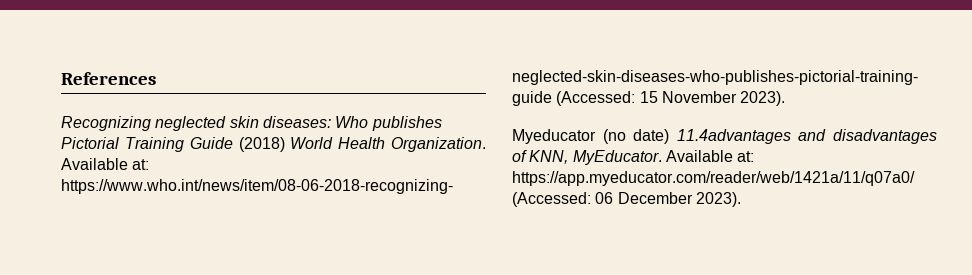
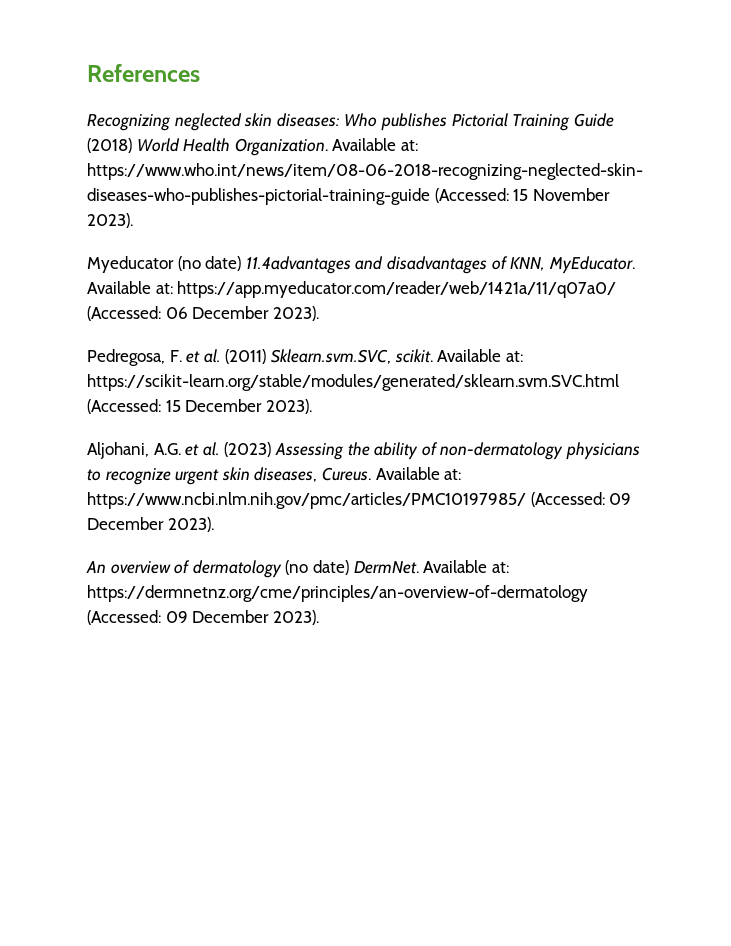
+ Pedregosa, F. et al. (2011) Sklearn.svm.SVC, scikit. Available at: https://scikit-learn.org/stable/modules/generated/sklearn.svm.SVC.html (Accessed: 15 December 2023).
+ Aljohani, A.G. et al. (2023) Assessing the ability of non-dermatology physicians to recognize urgent skin diseases, Cureus. Available at: https://www.ncbi.nlm.nih.gov/pmc/articles/PMC10197985/ (Accessed: 09 December 2023).
+ An overview of dermatology (no date) DermNet. Available at: https://dermnetnz.org/cme/principles/an-overview-of-dermatology (Accessed: 09 December 2023).

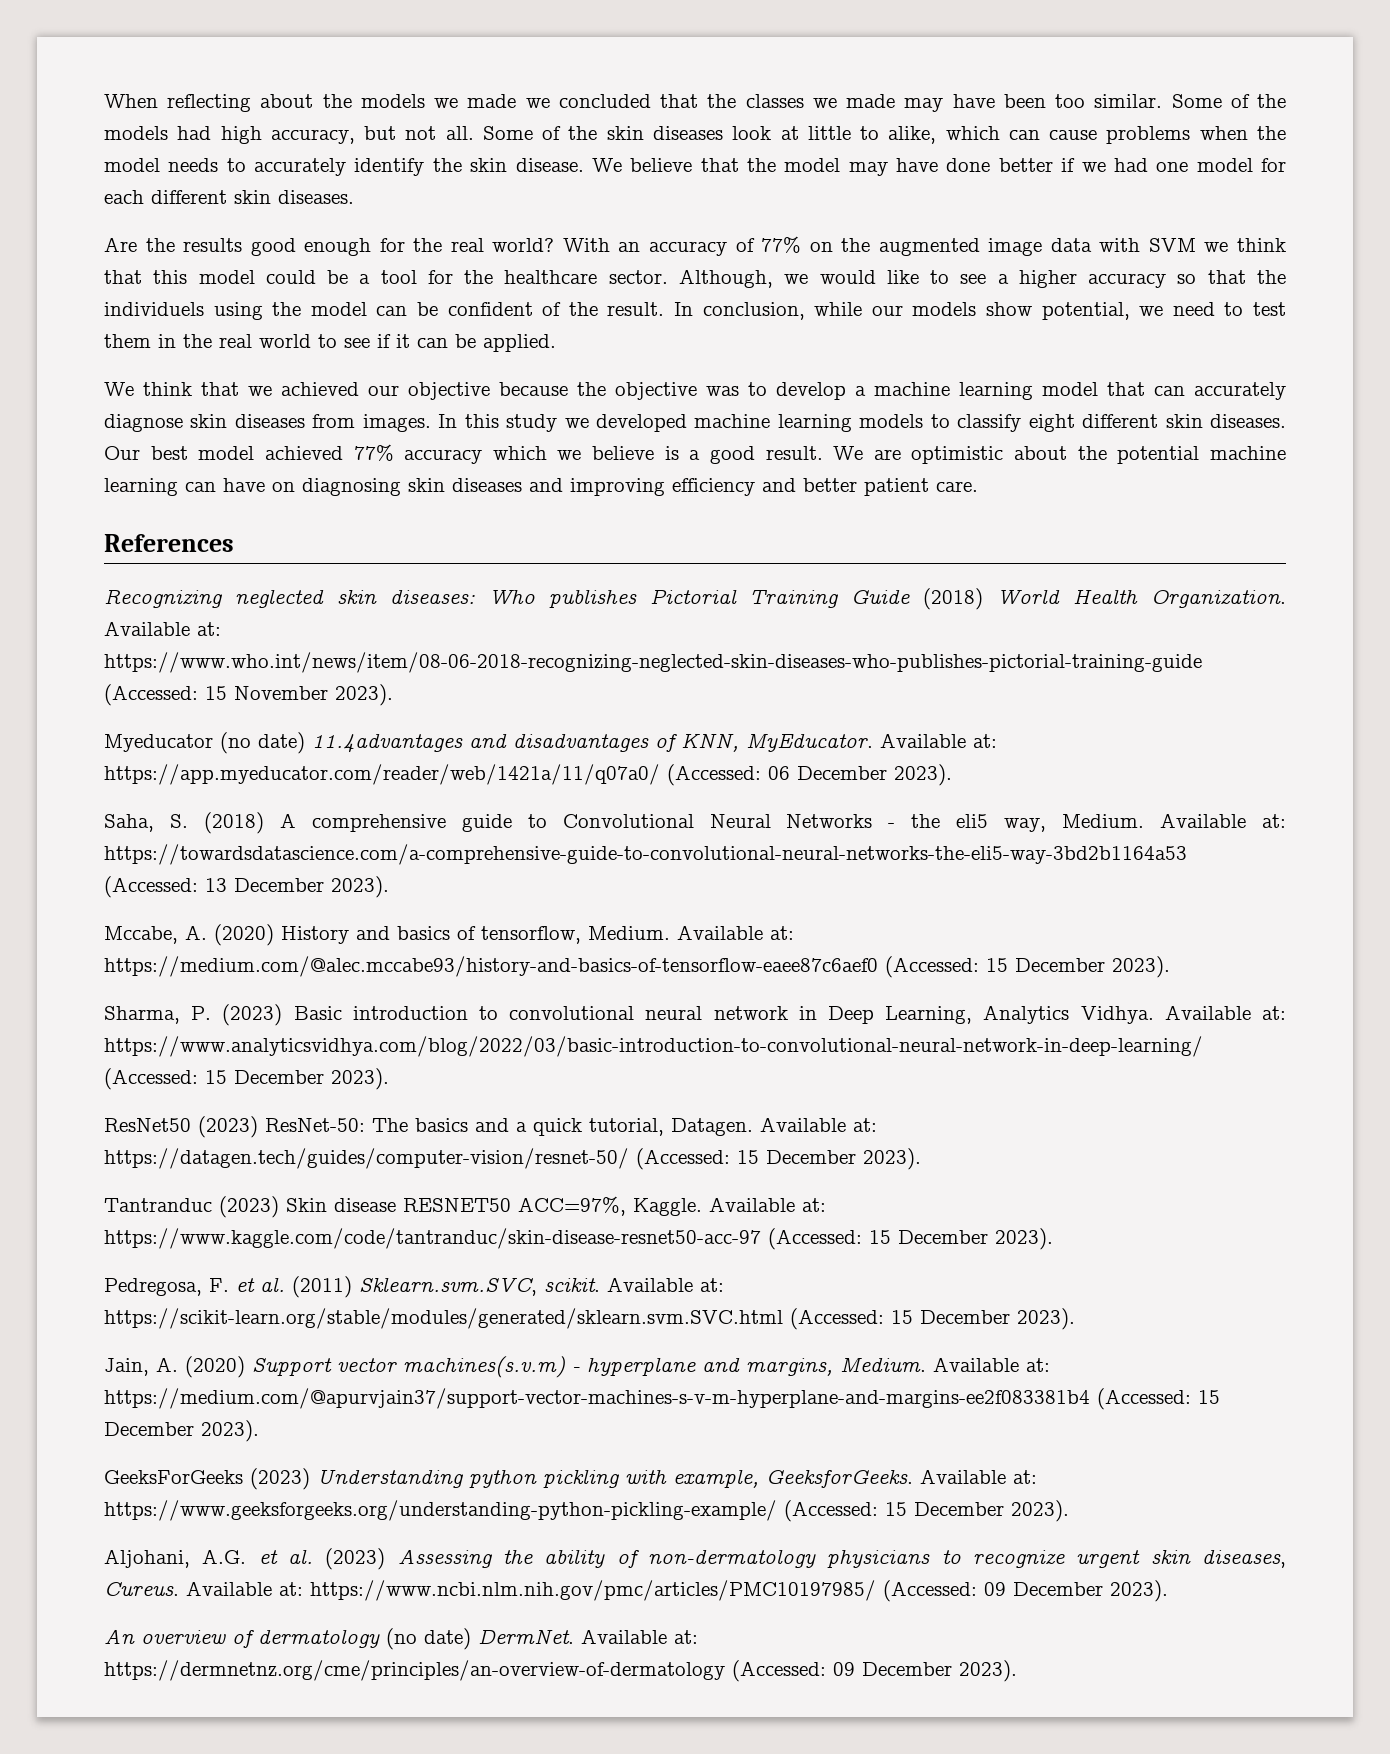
+ When reflecting about the models we made we concluded that the classes we made may have been too similar. Some of the models had high accuracy, but not all. Some of the skin diseases look at little to alike, which can cause problems when the model needs to accurately identify the skin disease. We believe that the model may have done better if we had one model for each different skin diseases.
+ Are the results good enough for the real world? With an accuracy of 77% on the augmented image data with SVM we think that this model could be a tool for the healthcare sector. Although, we would like to see a higher accuracy so that the individuels using the model can be confident of the result. In conclusion, while our models show potential, we need to test them in the real world to see if it can be applied.
+ We think that we achieved our objective because the objective was to develop a machine learning model that can accurately diagnose skin diseases from images. In this study we developed machine learning models to classify eight different skin diseases. Our best model achieved 77% accuracy which we believe is a good result. We are optimistic about the potential machine learning can have on diagnosing skin diseases and improving efficiency and better patient care.
+ Saha, S. (2018) A comprehensive guide to Convolutional Neural Networks - the eli5 way, Medium. Available at: https://towardsdatascience.com/a-comprehensive-guide-to-convolutional-neural-networks-the-eli5-way-3bd2b1164a53 (Accessed: 13 December 2023).
+ Mccabe, A. (2020) History and basics of tensorflow, Medium. Available at: https://medium.com/@alec.mccabe93/history-and-basics-of-tensorflow-eaee87c6aef0 (Accessed: 15 December 2023).
+ Sharma, P. (2023) Basic introduction to convolutional neural network in Deep Learning, Analytics Vidhya. Available at: https://www.analyticsvidhya.com/blog/2022/03/basic-introduction-to-convolutional-neural-network-in-deep-learning/ (Accessed: 15 December 2023).
+ ResNet50 (2023) ResNet-50: The basics and a quick tutorial, Datagen. Available at: https://datagen.tech/guides/computer-vision/resnet-50/ (Accessed: 15 December 2023).
+ Tantranduc (2023) Skin disease RESNET50 ACC=97%, Kaggle. Available at: https://www.kaggle.com/code/tantranduc/skin-disease-resnet50-acc-97 (Accessed: 15 December 2023).
+ Jain, A. (2020) Support vector machines(s.v.m) - hyperplane and margins, Medium. Available at: https://medium.com/@apurvjain37/support-vector-machines-s-v-m-hyperplane-and-margins-ee2f083381b4 (Accessed: 15 December 2023).
+ GeeksForGeeks (2023) Understanding python pickling with example, GeeksforGeeks. Available at: https://www.geeksforgeeks.org/understanding-python-pickling-example/ (Accessed: 15 December 2023).

